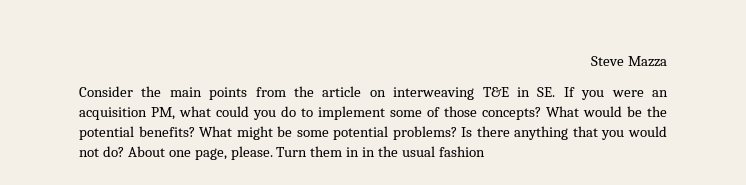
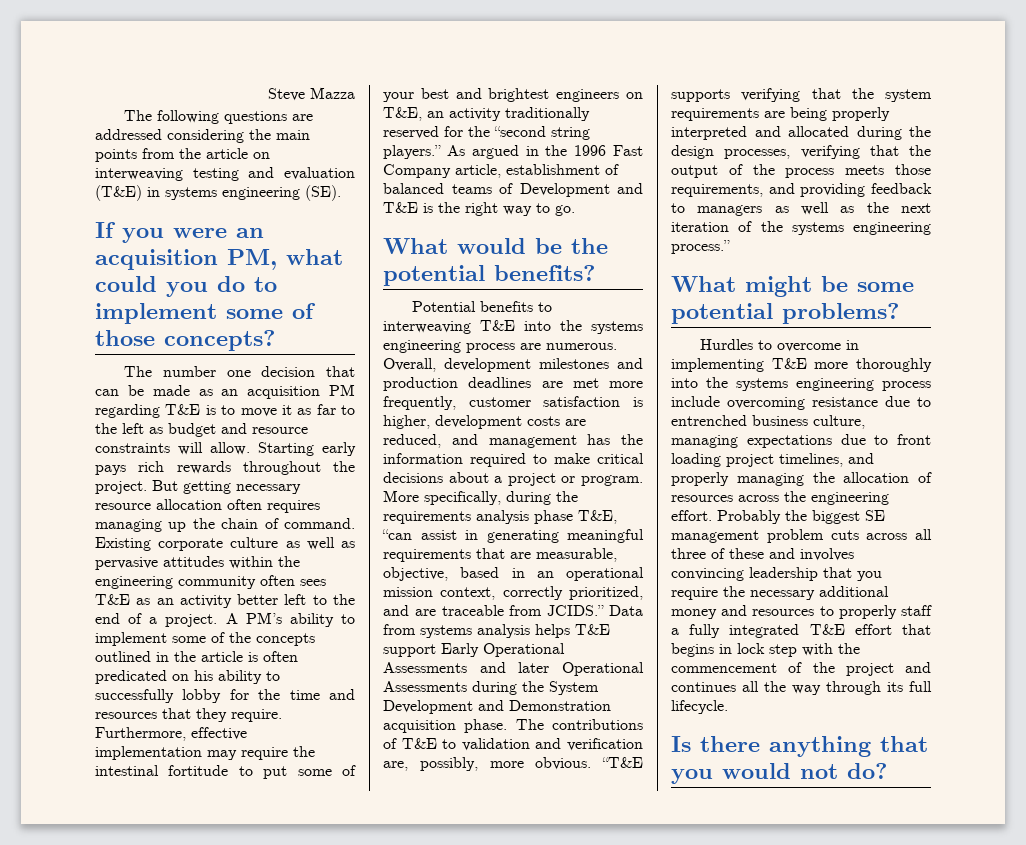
- Consider the main points from the article on interweaving T&E in SE. If you were an acquisition PM, what could you do to implement some of those concepts? What would be the potential benefits? What might be some potential problems? Is there anything that you would not do? About one page, please. Turn them in in the usual fashion
+ The following questions are addressed considering the main points from the article on interweaving testing and evaluation (T&E) in systems engineering (SE).
+ If you were an acquisition PM, what could you do to implement some of those concepts?
+ The number one decision that can be made as an acquisition PM regarding T&E is to move it as far to the left as budget and resource constraints will allow. Starting early pays rich rewards throughout the project. But getting necessary resource allocation often requires managing up the chain of command. Existing corporate culture as well as pervasive attitudes within the engineering community often sees T&E as an activity better left to the end of a project. A PM’s ability to implement some of the concepts outlined in the article is often predicated on his ability to successfully lobby for the time and resources that they require. Furthermore, effective implementation may require the intestinal fortitude to put some of your best and brightest engineers on T&E, an activity traditionally reserved for the “second string players.” As argued in the 1996 Fast Company article, establishment of balanced teams of Development and T&E is the right way to go.
+ What would be the potential benefits?
+ Potential benefits to interweaving T&E into the systems engineering process are numerous. Overall, development milestones and production deadlines are met more frequently, customer satisfaction is higher, development costs are reduced, and management has the information required to make critical decisions about a project or program. More specifically, during the requirements analysis phase T&E, “can assist in generating meaningful requirements that are measurable, objective, based in an operational mission context, correctly prioritized, and are traceable from JCIDS.” Data from systems analysis helps T&E support Early Operational Assessments and later Operational Assessments during the System Development and Demonstration acquisition phase. The contributions of T&E to validation and verification are, possibly, more obvious. “T&E supports verifying that the system requirements are being properly interpreted and allocated during the design processes, verifying that the output of the process meets those requirements, and providing feedback to managers as well as the next iteration of the systems engineering process.”
+ What might be some potential problems?
+ Hurdles to overcome in implementing T&E more thoroughly into the systems engineering process include overcoming resistance due to entrenched business culture, managing expectations due to front loading project timelines, and properly managing the allocation of resources across the engineering effort. Probably the biggest SE management problem cuts across all three of these and involves convincing leadership that you require the necessary additional money and resources to properly staff a fully integrated T&E effort that begins in lock step with the commencement of the project and continues all the way through its full lifecycle.
+ Is there anything that you would not do?

